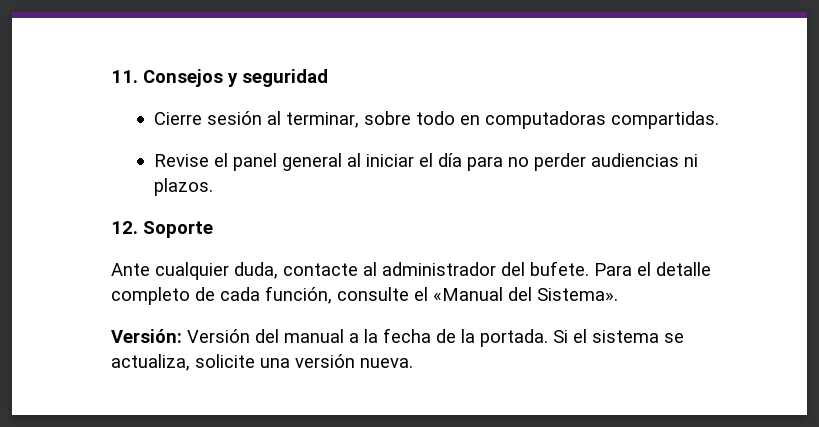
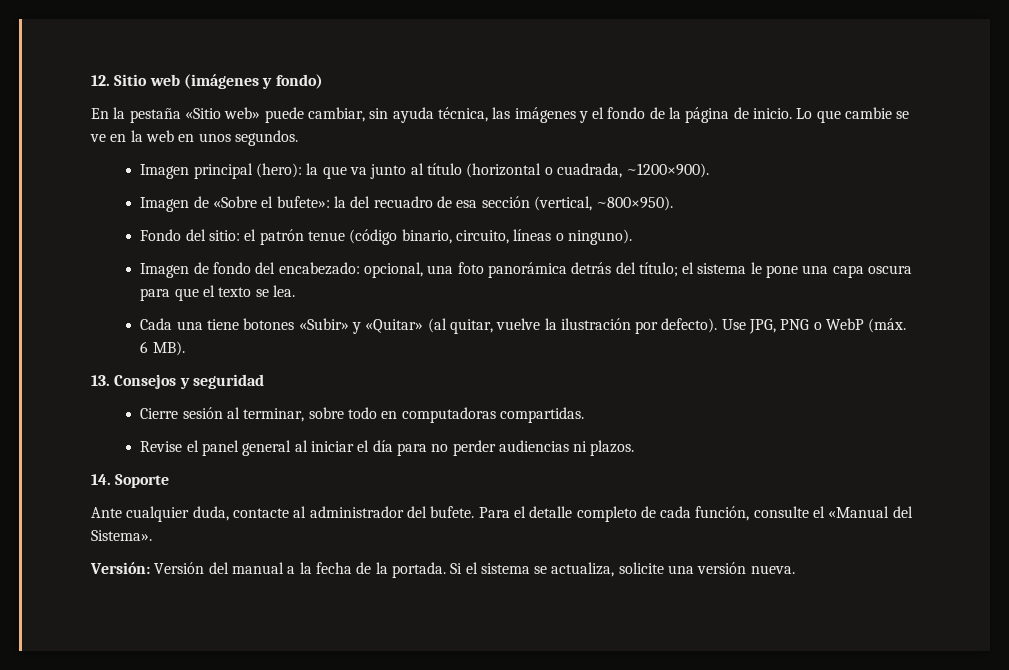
- 11. Consejos y seguridad
+ 12. Sitio web (imágenes y fondo)
+ En la pestaña «Sitio web» puede cambiar, sin ayuda técnica, las imágenes y el fondo de la página de inicio. Lo que cambie se ve en la web en unos segundos.
+ Imagen principal (hero): la que va junto al título (horizontal o cuadrada, ~1200×900).
+ Imagen de «Sobre el bufete»: la del recuadro de esa sección (vertical, ~800×950).
+ Fondo del sitio: el patrón tenue (código binario, circuito, líneas o ninguno).
+ Imagen de fondo del encabezado: opcional, una foto panorámica detrás del título; el sistema le pone una capa oscura para que el texto se lea.
+ Cada una tiene botones «Subir» y «Quitar» (al quitar, vuelve la ilustración por defecto). Use JPG, PNG o WebP (máx. 6 MB).
+ 13. Consejos y seguridad
- 12. Soporte
+ 14. Soporte

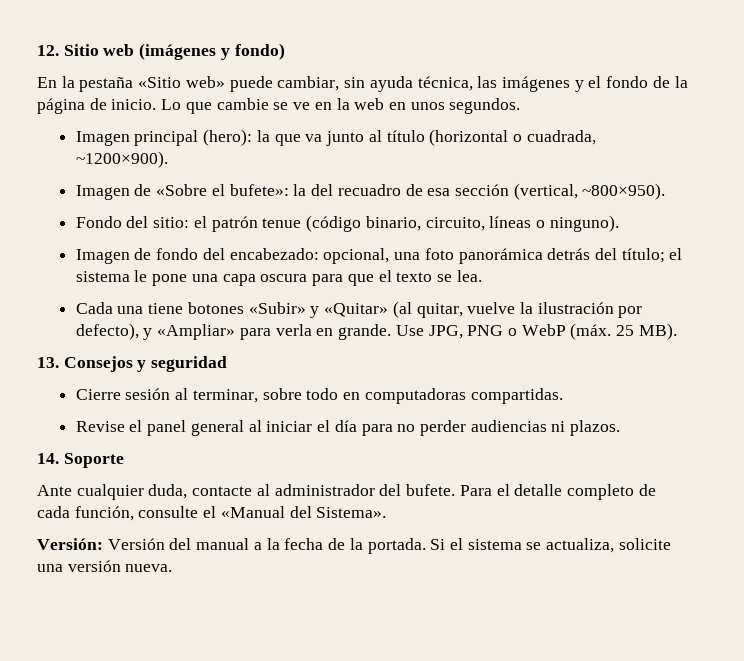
- Cada una tiene botones «Subir» y «Quitar» (al quitar, vuelve la ilustración por defecto).
+ Cada una tiene botones «Subir» y «Quitar» (al quitar, vuelve la ilustración por defecto), y «Ampliar» para verla en grande.
- 6 MB).
+ 25 MB).

